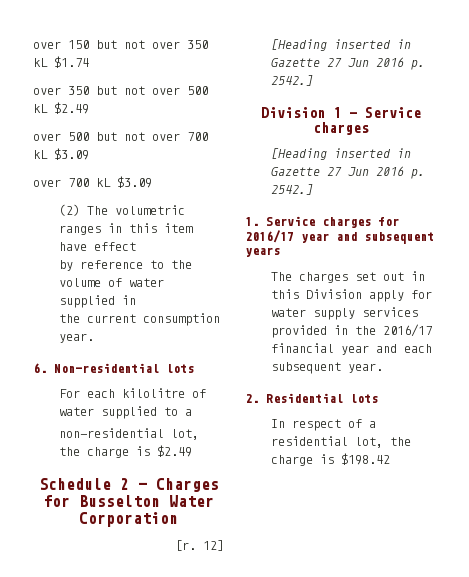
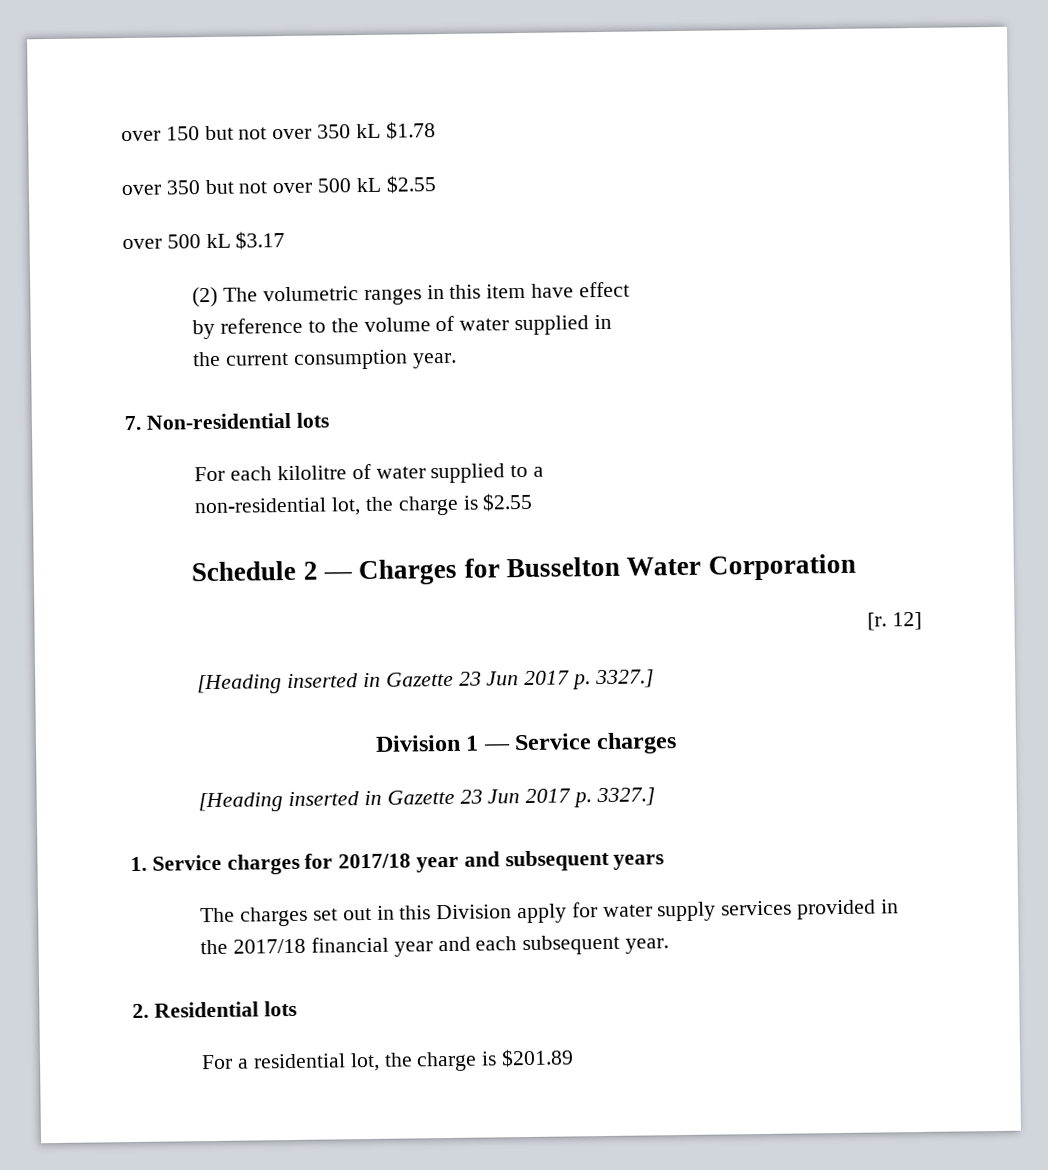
- over 150 but not over 350 kL $1.74
+ over 150 but not over 350 kL $1.78
- over 350 but not over 500 kL $2.49
- over 500 but not over 700 kL $3.09
- over 700 kL $3.09
+ over 350 but not over 500 kL $2.55
+ over 500 kL $3.17
- 6. Non-residential lots
+ 7. Non-residential lots
- non-residential lot, the charge is $2.49
+ non-residential lot, the charge is $2.55
  12]
- [Heading inserted in Gazette 27 Jun 2016 p. 2542.]
+ [Heading inserted in Gazette 23 Jun 2017 p. 3327.]
  Division 1 — Service charges
- [Heading inserted in Gazette 27 Jun 2016 p. 2542.]
+ [Heading inserted in Gazette 23 Jun 2017 p. 3327.]
- 1. Service charges for 2016/17 year and subsequent years
+ 1. Service charges for 2017/18 year and subsequent years
- The charges set out in this Division apply for water supply services provided in the 2016/17 financial year and each subsequent year.
+ The charges set out in this Division apply for water supply services provided in the 2017/18 financial year and each subsequent year.
- In respect of a residential lot, the charge is $198.42
+ For a residential lot, the charge is $201.89

